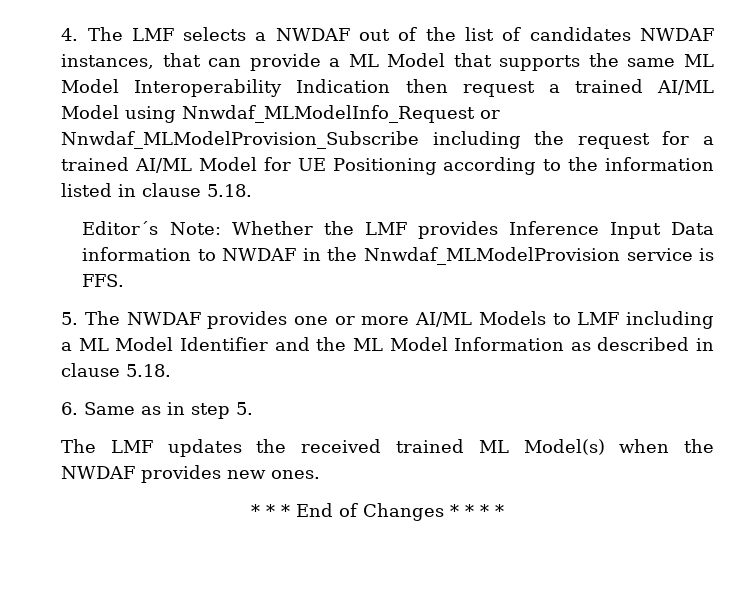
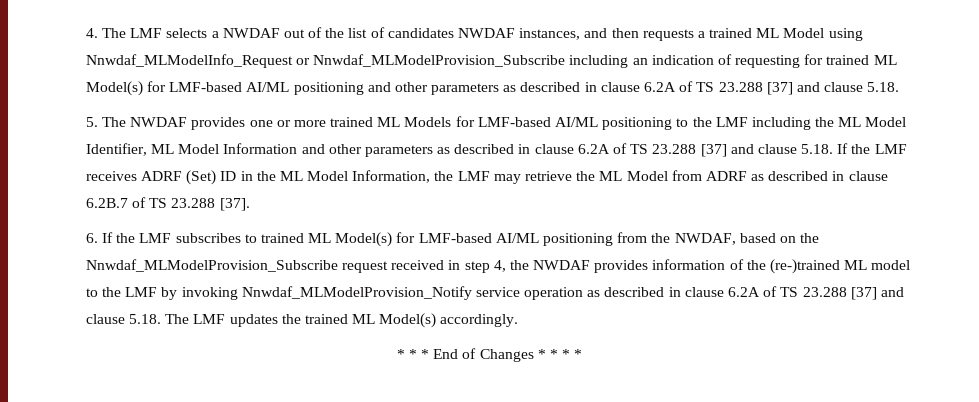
- 4. The LMF selects a NWDAF out of the list of candidates NWDAF instances, that can provide a ML Model that supports the same ML Model Interoperability Indication then request a trained AI/ML Model using Nnwdaf_MLModelInfo_Request or Nnwdaf_MLModelProvision_Subscribe including the request for a trained AI/ML Model for UE Positioning according to the information listed in clause 5.18.
- Editor´s Note: Whether the LMF provides Inference Input Data information to NWDAF in the Nnwdaf_MLModelProvision service is FFS.
+ 4. The LMF selects a NWDAF out of the list of candidates NWDAF instances, and then requests a trained ML Model using Nnwdaf_MLModelInfo_Request or Nnwdaf_MLModelProvision_Subscribe including an indication of requesting for trained ML Model(s) for LMF-based AI/ML positioning and other parameters as described in clause 6.2A of TS 23.288 [37] and clause 5.18.
- 5. The NWDAF provides one or more AI/ML Models to LMF including a ML Model Identifier and the ML Model Information as described in clause 5.18.
- 6. Same as in step 5.
- The LMF updates the received trained ML Model(s) when the NWDAF provides new ones.
+ 5. The NWDAF provides one or more trained ML Models for LMF-based AI/ML positioning to the LMF including the ML Model Identifier, ML Model Information and other parameters as described in clause 6.2A of TS 23.288 [37] and clause 5.18. If the LMF receives ADRF (Set) ID in the ML Model Information, the LMF may retrieve the ML Model from ADRF as described in clause 6.2B.7 of TS 23.288 [37].
+ 6. If the LMF subscribes to trained ML Model(s) for LMF-based AI/ML positioning from the NWDAF, based on the Nnwdaf_MLModelProvision_Subscribe request received in step 4, the NWDAF provides information of the (re-)trained ML model to the LMF by invoking Nnwdaf_MLModelProvision_Notify service operation as described in clause 6.2A of TS 23.288 [37] and clause 5.18. The LMF updates the trained ML Model(s) accordingly.

